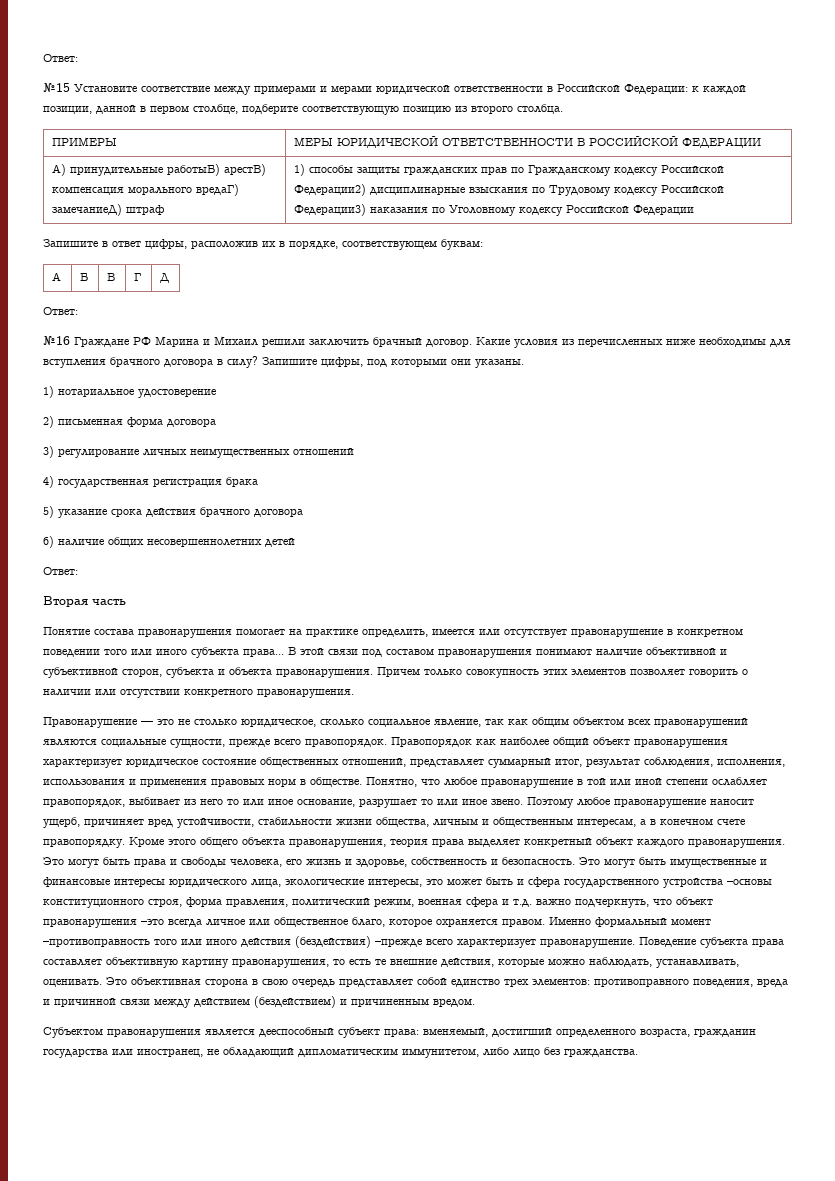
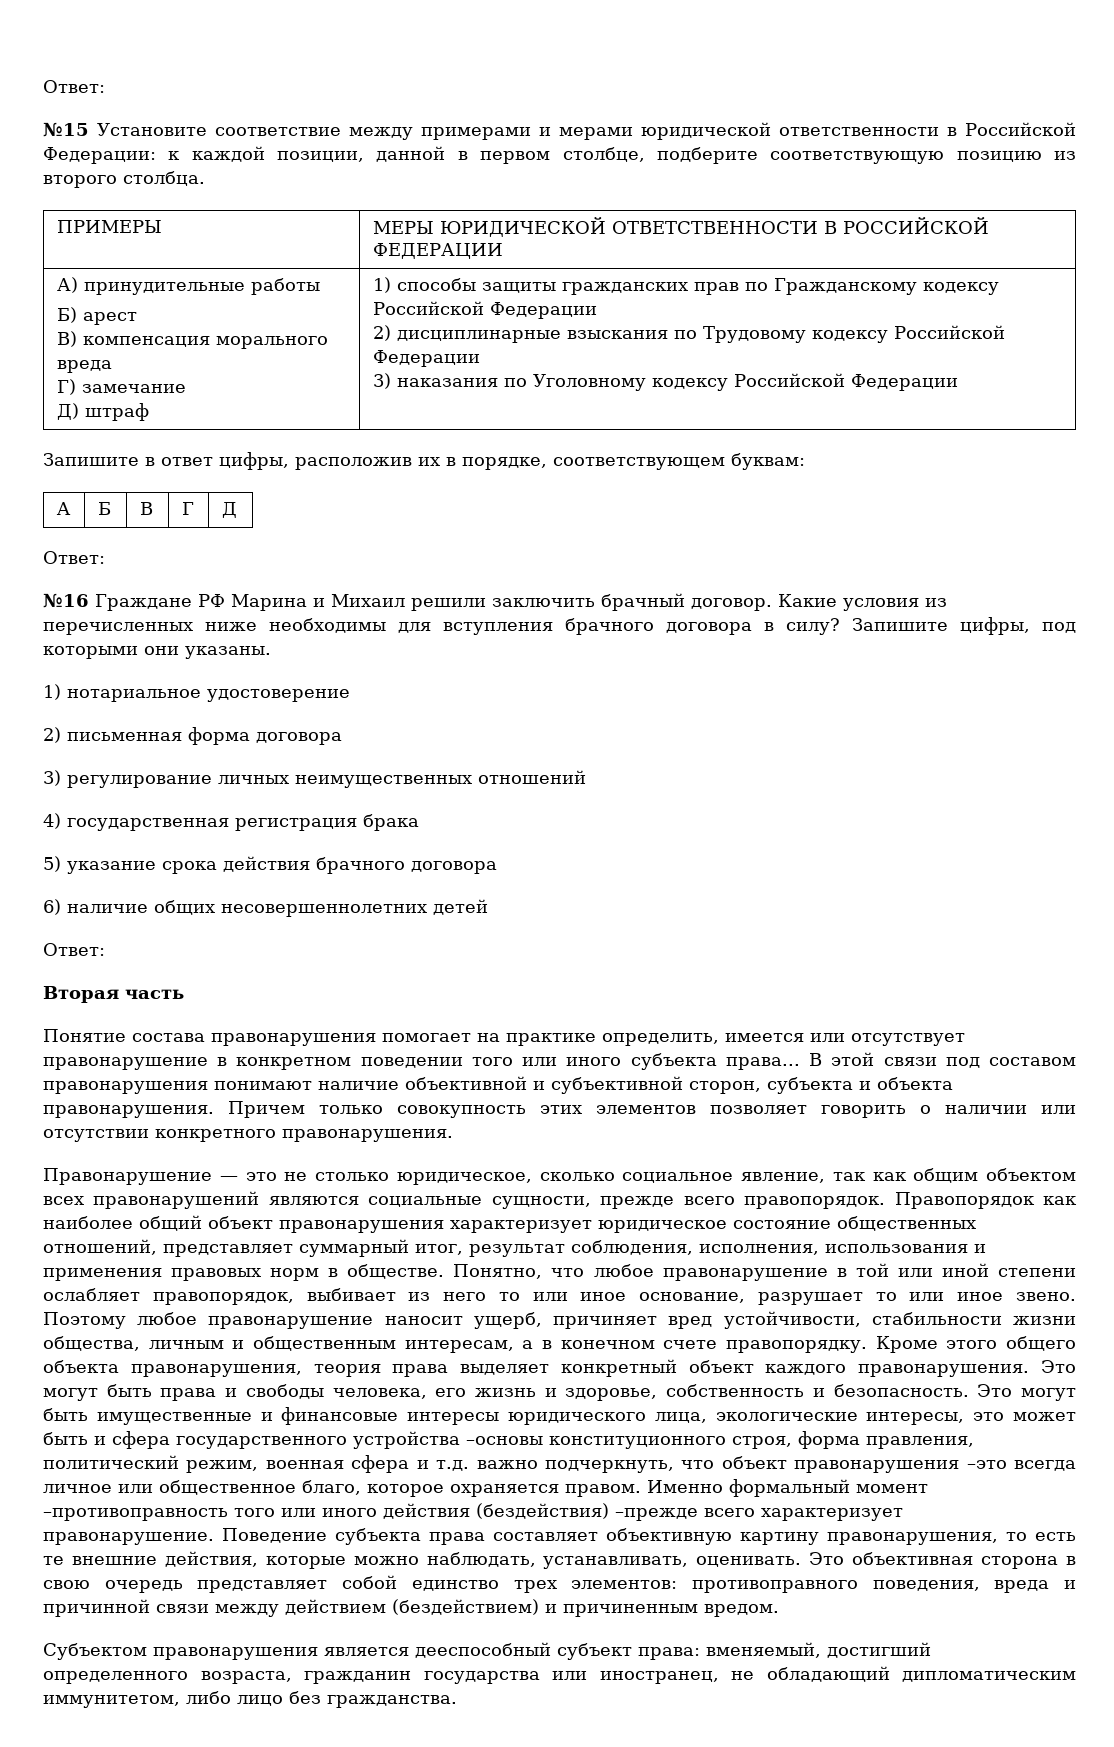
- А) принудительные работыБ) арестВ) компенсация морального вредаГ) замечаниеД) штраф | 1) способы защиты гражданских прав по Гражданскому кодексу Российской Федерации2) дисциплинарные взыскания по Трудовому кодексу Российской Федерации3) наказания по Уголовному кодексу Российской Федерации
+ А) принудительные работы
+ Б) арест
+ В) компенсация морального вреда
+ Г) замечание
+ Д) штраф | 1) способы защиты гражданских прав по Гражданскому кодексу Российской Федерации
+ 2) дисциплинарные взыскания по Трудовому кодексу Российской Федерации
+ 3) наказания по Уголовному кодексу Российской Федерации

